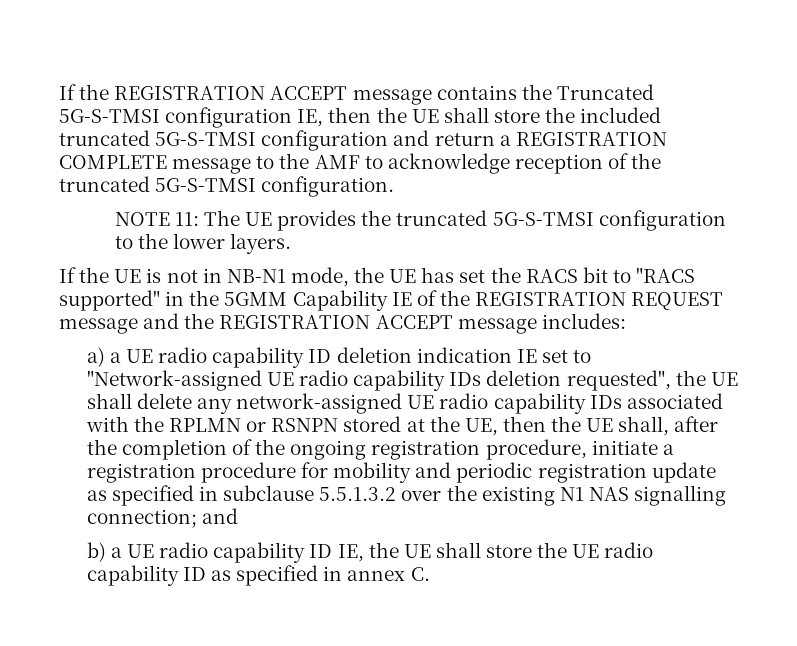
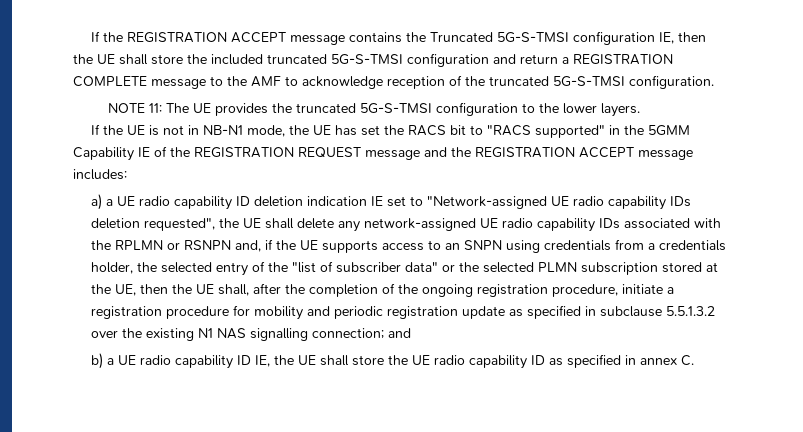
- a) a UE radio capability ID deletion indication IE set to "Network-assigned UE radio capability IDs deletion requested", the UE shall delete any network-assigned UE radio capability IDs associated with the RPLMN or RSNPN stored at the UE, then the UE shall, after the completion of the ongoing registration procedure, initiate a registration procedure for mobility and periodic registration update as specified in subclause 5.5.1.3.2 over the existing N1 NAS signalling connection;
+ a) a UE radio capability ID deletion indication IE set to "Network-assigned UE radio capability IDs deletion requested", the UE shall delete any network-assigned UE radio capability IDs associated with the RPLMN or RSNPN and, if the UE supports access to an SNPN using credentials from a credentials holder, the selected entry of the "list of subscriber data" or the selected PLMN subscription stored at the UE, then the UE shall, after the completion of the ongoing registration procedure, initiate a registration procedure for mobility and periodic registration update as specified in subclause 5.5.1.3.2 over the existing N1 NAS signalling connection;

